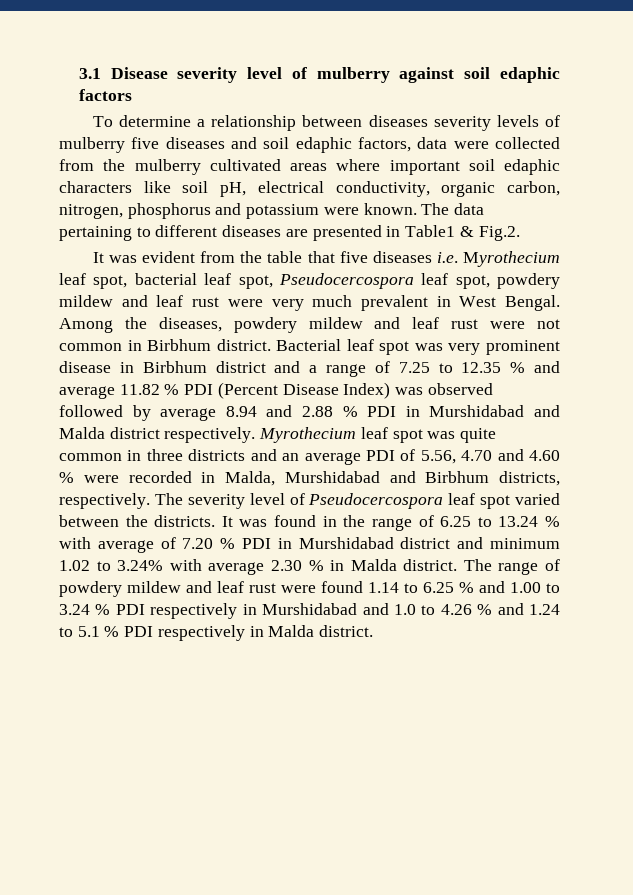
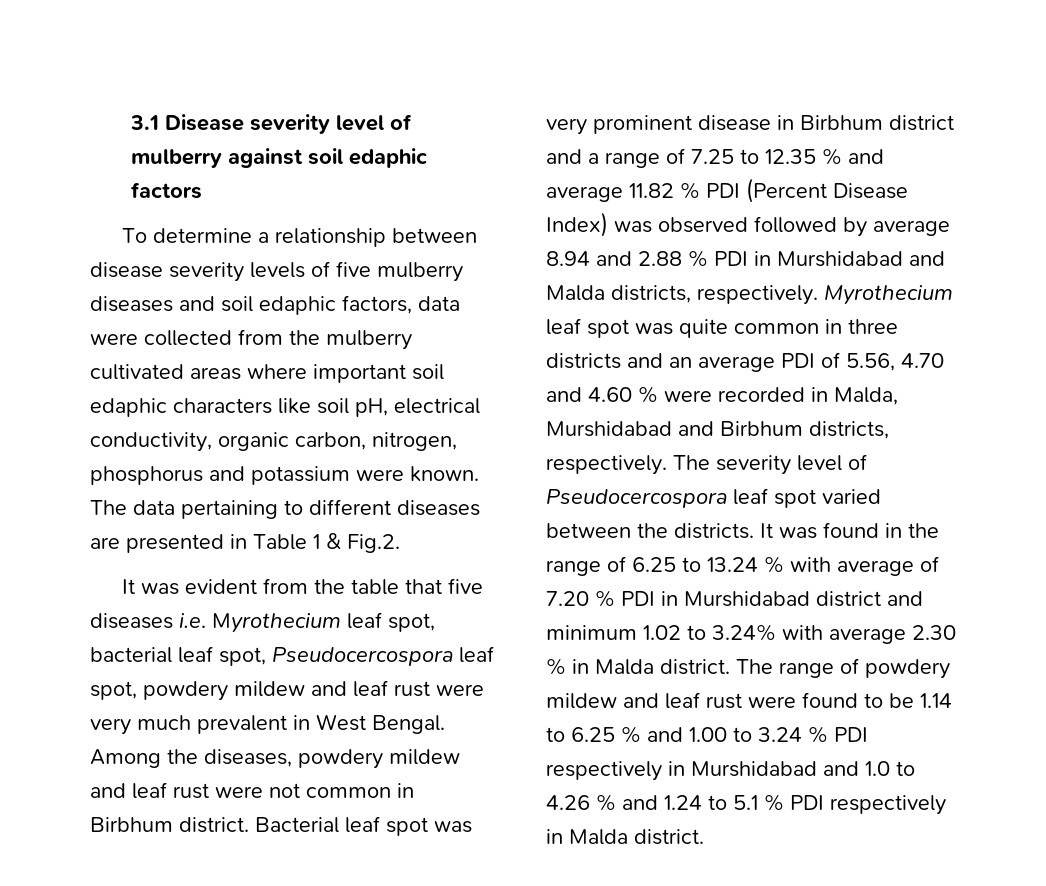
- To determine a relationship between diseases severity levels of mulberry five diseases and soil edaphic factors, data were collected from the mulberry cultivated areas where important soil edaphic characters like soil pH, electrical conductivity, organic carbon, nitrogen, phosphorus and potassium were known.
+ To determine a relationship between disease severity levels of five mulberry diseases and soil edaphic factors, data were collected from the mulberry cultivated areas where important soil edaphic characters like soil pH, electrical conductivity, organic carbon, nitrogen, phosphorus and potassium were known.
- The data pertaining to different diseases are presented in Table1 & Fig.2.
+ The data pertaining to different diseases are presented in Table 1 & Fig.2.
- Bacterial leaf spot was very prominent disease in Birbhum district and a range of 7.25 to 12.35 % and average 11.82 % PDI (Percent Disease Index) was observed followed by average 8.94 and 2.88 % PDI in Murshidabad and Malda district respectively.
+ Bacterial leaf spot was very prominent disease in Birbhum district and a range of 7.25 to 12.35 % and average 11.82 % PDI (Percent Disease Index) was observed followed by average 8.94 and 2.88 % PDI in Murshidabad and Malda districts, respectively.
- The range of powdery mildew and leaf rust were found 1.14 to 6.25 % and 1.00 to 3.24 % PDI respectively in Murshidabad and 1.0 to 4.26 % and 1.24 to 5.1 % PDI respectively in Malda district.
+ The range of powdery mildew and leaf rust were found to be 1.14 to 6.25 % and 1.00 to 3.24 % PDI respectively in Murshidabad and 1.0 to 4.26 % and 1.24 to 5.1 % PDI respectively in Malda district.

